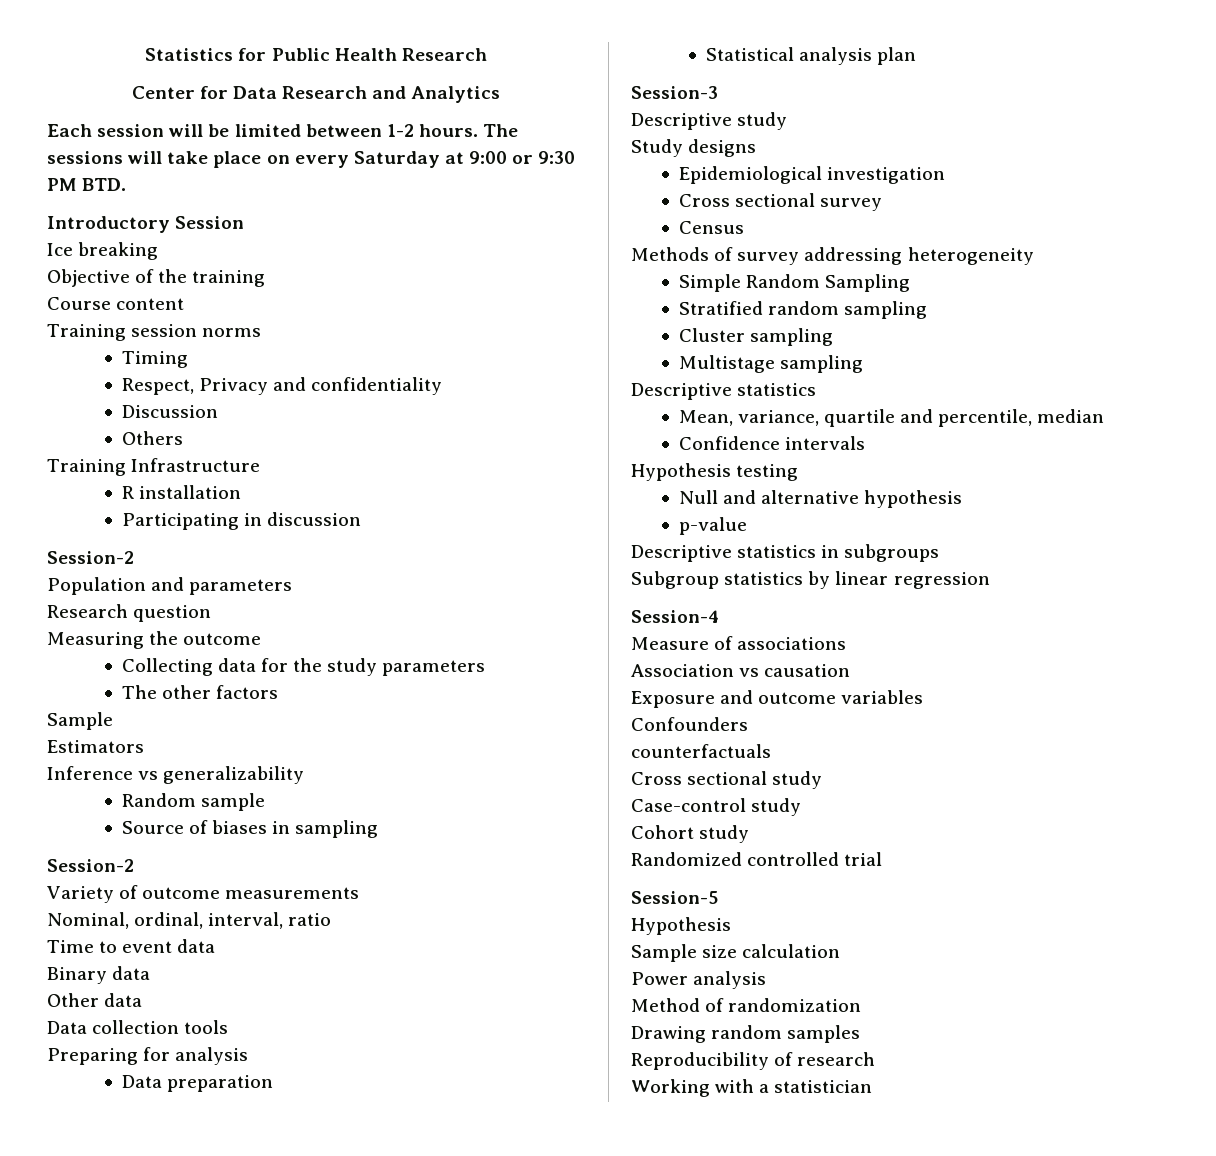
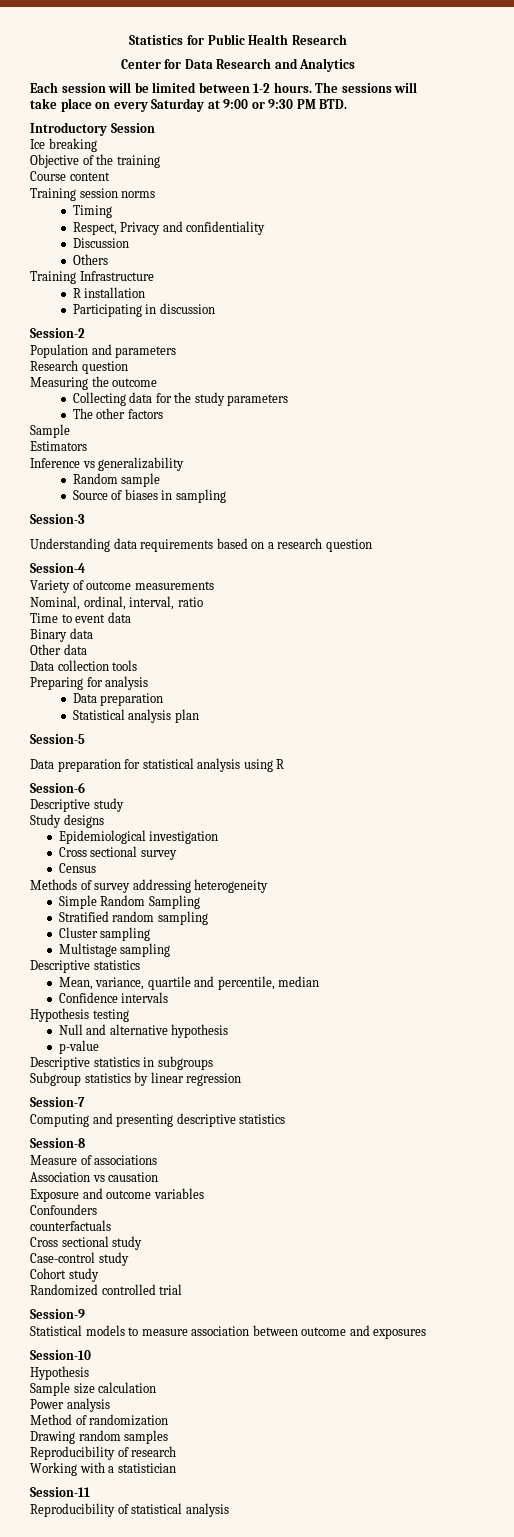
  Source of biases in sampling
- Session-2
+ Session-3
+ Understanding data requirements based on a research question
+ Session-4
- Session-3
+ Session-5
+ Data preparation for statistical analysis using R
+ Session-6
- Session-4
+ Session-7
+ Computing and presenting descriptive statistics
+ Session-8
- Session-5
+ Session-9
+ Statistical models to measure association between outcome and exposures
+ Session-10
+ Session-11
+ Reproducibility of statistical analysis

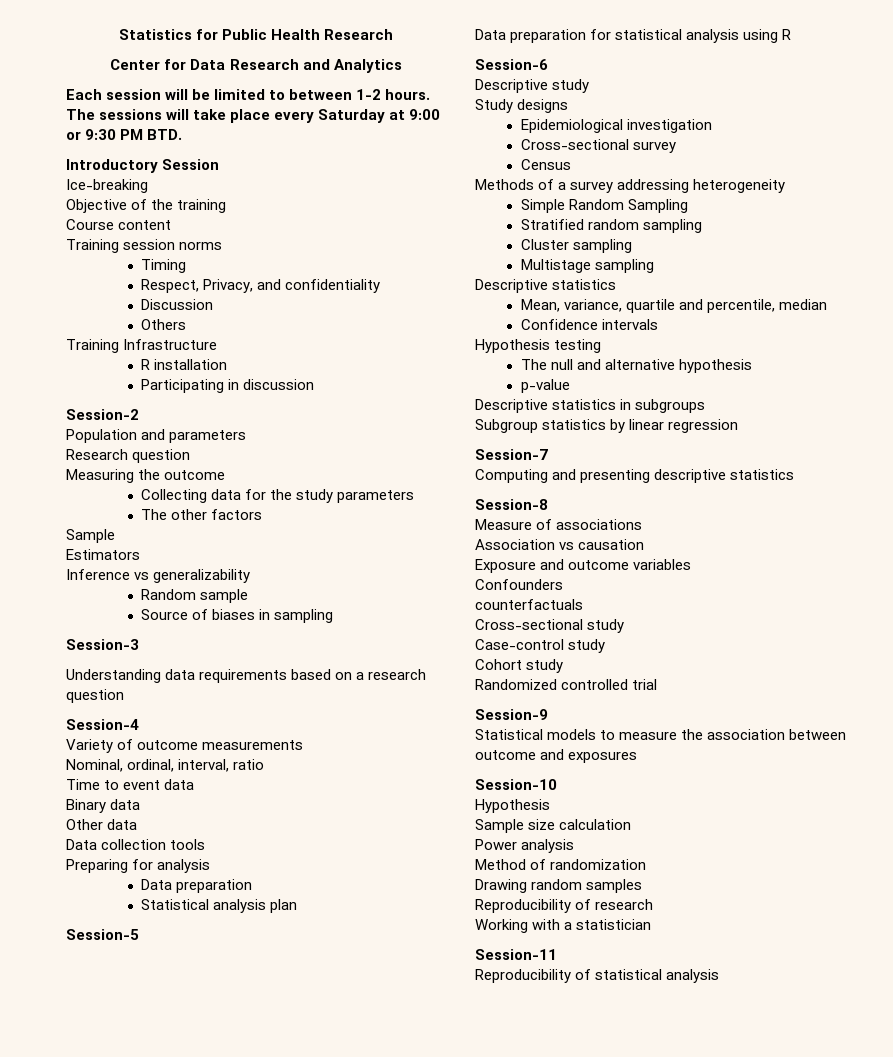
- Each session will be limited between 1-2 hours.
+ Each session will be limited to between 1-2 hours.
- The sessions will take place on every Saturday at 9:00 or 9:30 PM BTD.
+ The sessions will take place every Saturday at 9:00 or 9:30 PM BTD.
- Ice breaking
+ Ice-breaking
- Respect, Privacy and confidentiality
+ Respect, Privacy, and confidentiality
- Cross sectional survey
+ Cross-sectional survey
- Methods of survey addressing heterogeneity
+ Methods of a survey addressing heterogeneity
- Null and alternative hypothesis
+ The null and alternative hypothesis
- Cross sectional study
+ Cross-sectional study
- Statistical models to measure association between outcome and exposures
+ Statistical models to measure the association between outcome and exposures

